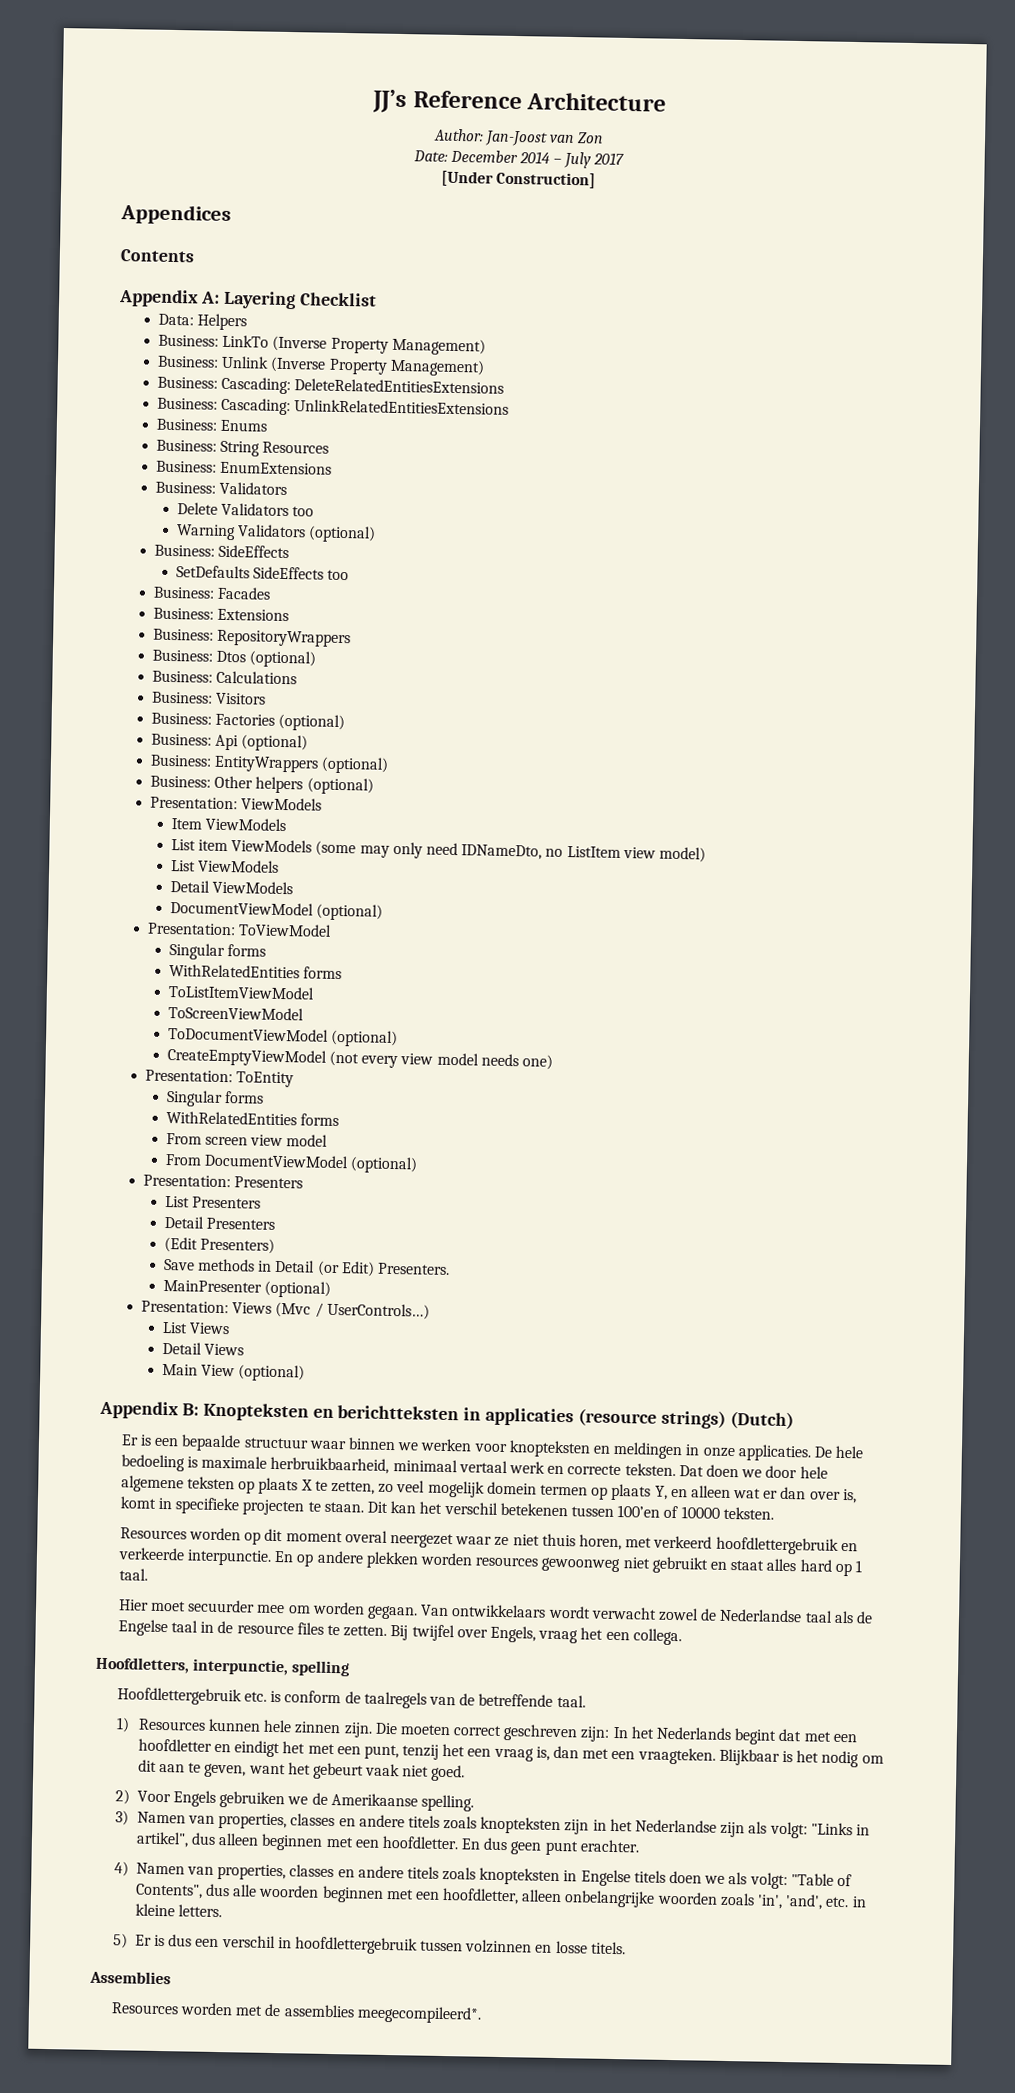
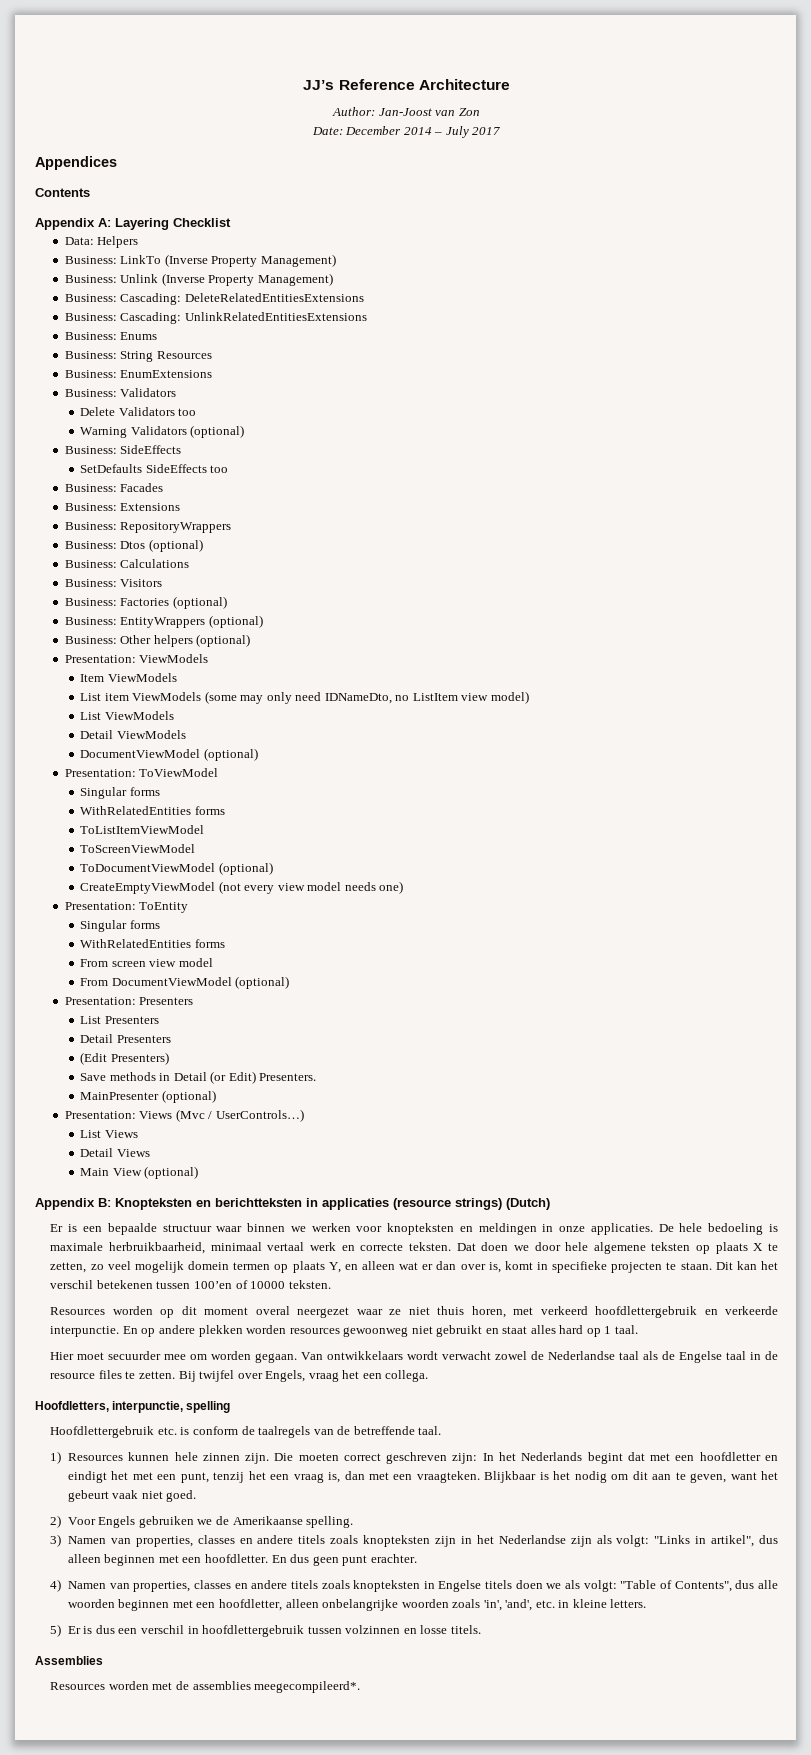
- [Under Construction]
- Business: Api (optional)

